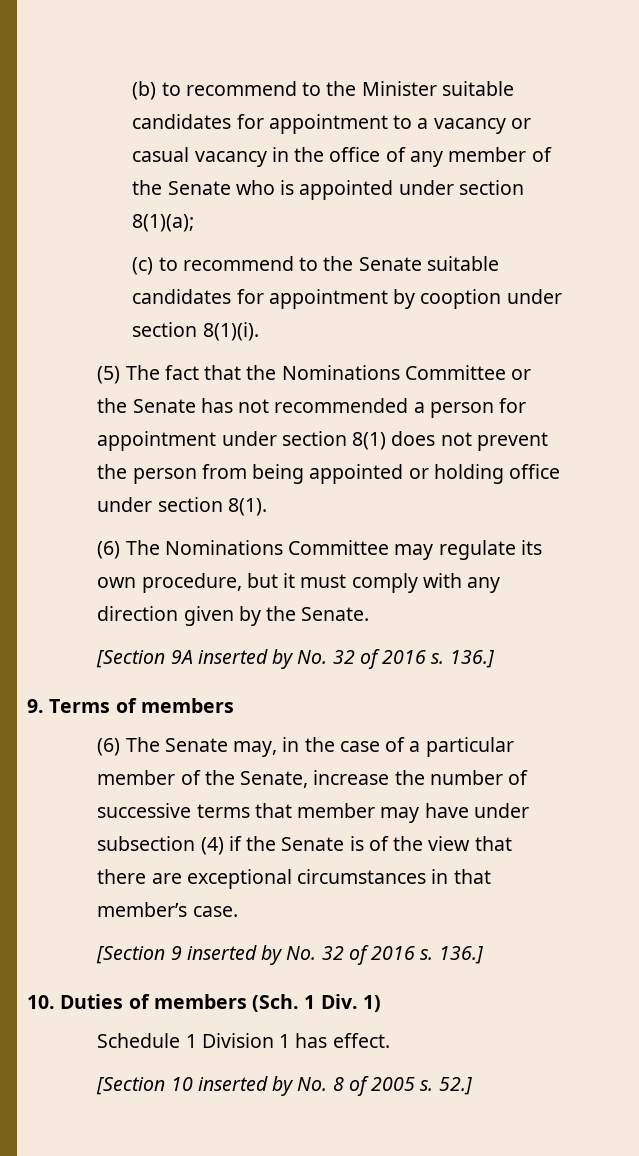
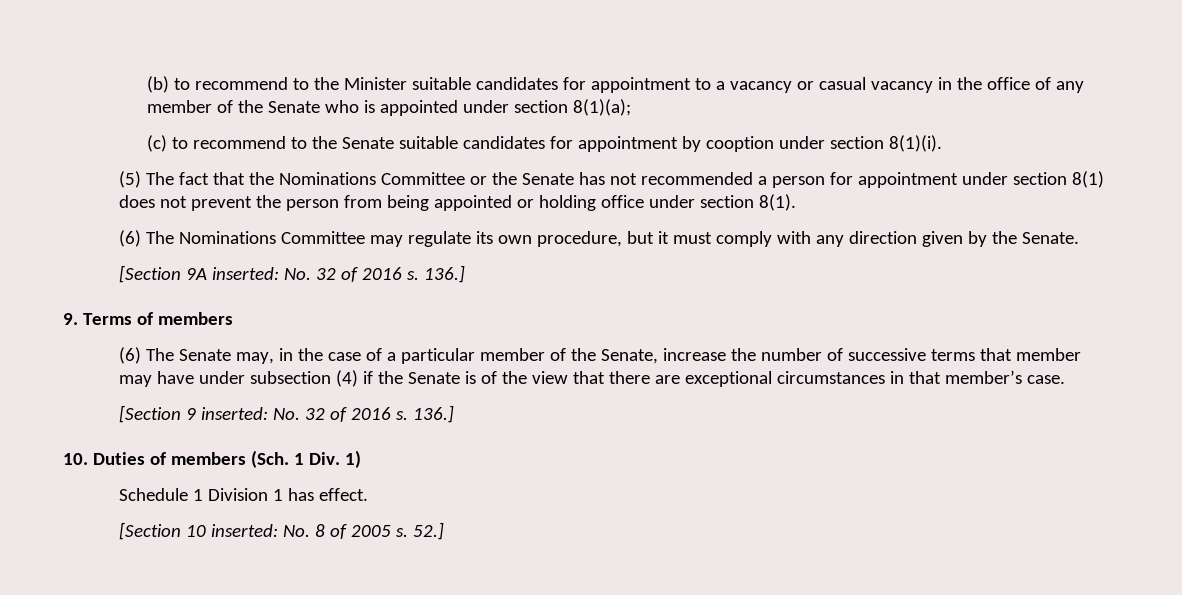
- [Section 9A inserted by No. 32 of 2016 s.
+ [Section 9A inserted: No. 32 of 2016 s.
- [Section 9 inserted by No. 32 of 2016 s.
+ [Section 9 inserted: No. 32 of 2016 s.
- [Section 10 inserted by No. 8 of 2005 s.
+ [Section 10 inserted: No. 8 of 2005 s.

